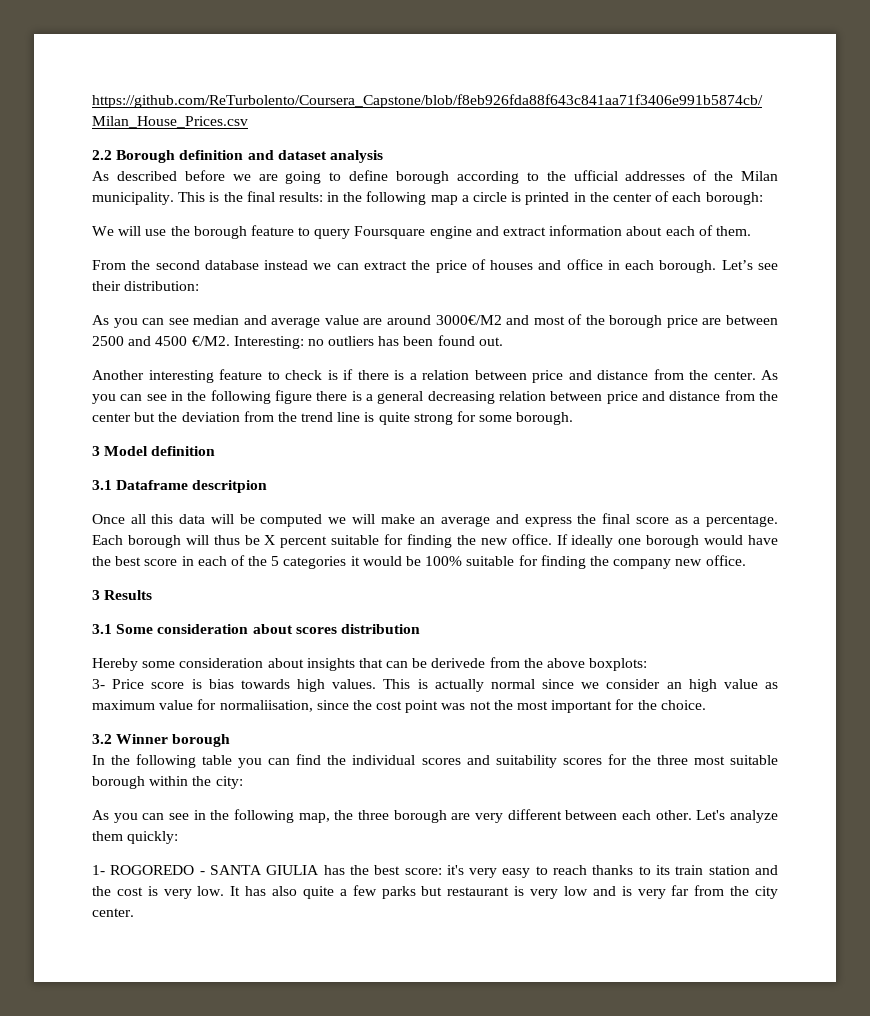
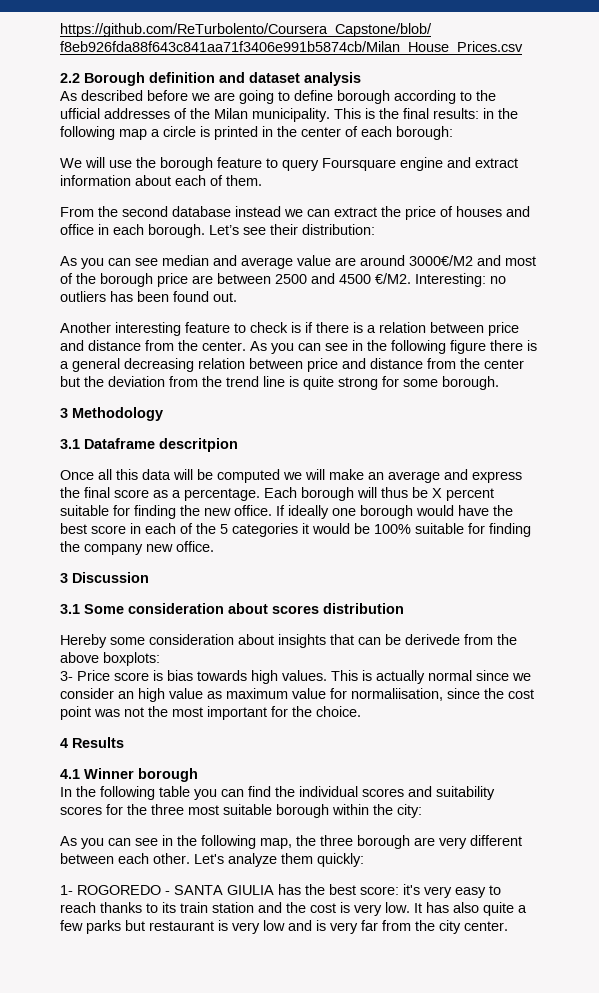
- 3 Model definition
+ 3 Methodology
- 3 Results
+ 3 Discussion
- 3.2 Winner borough
+ 4 Results
+ 4.1 Winner borough

